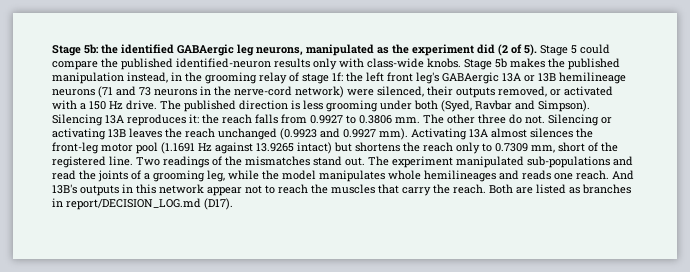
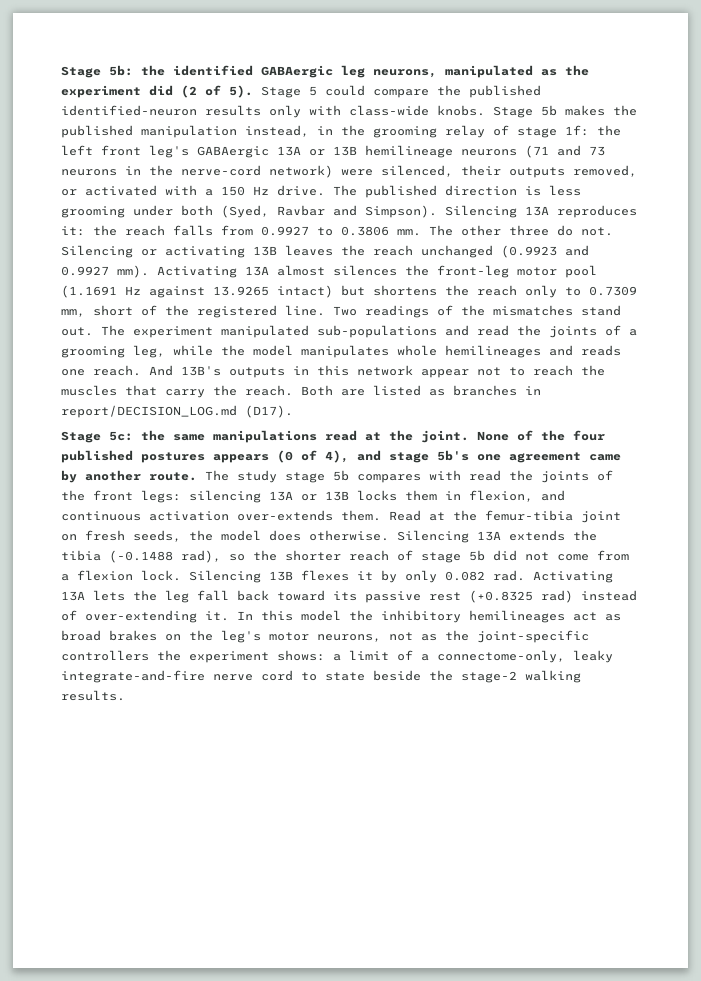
+ Stage 5c: the same manipulations read at the joint. None of the four published postures appears (0 of 4), and stage 5b's one agreement came by another route. The study stage 5b compares with read the joints of the front legs: silencing 13A or 13B locks them in flexion, and continuous activation over-extends them. Read at the femur-tibia joint on fresh seeds, the model does otherwise. Silencing 13A extends the tibia (-0.1488 rad), so the shorter reach of stage 5b did not come from a flexion lock. Silencing 13B flexes it by only 0.082 rad. Activating 13A lets the leg fall back toward its passive rest (+0.8325 rad) instead of over-extending it. In this model the inhibitory hemilineages act as broad brakes on the leg's motor neurons, not as the joint-specific controllers the experiment shows: a limit of a connectome-only, leaky integrate-and-fire nerve cord to state beside the stage-2 walking results.

